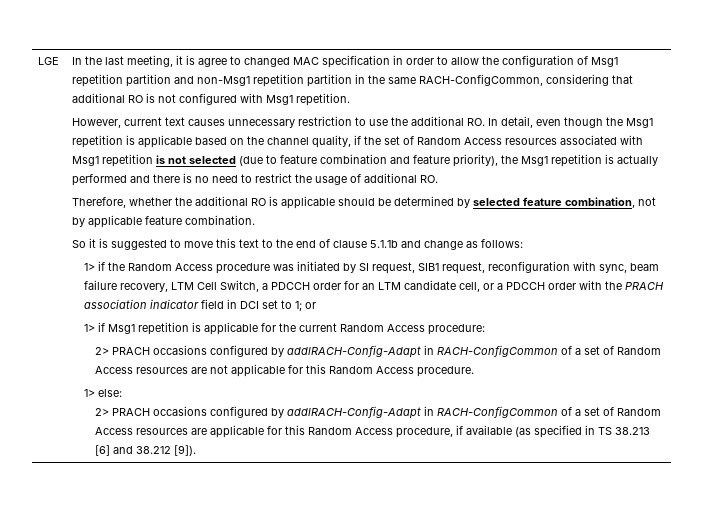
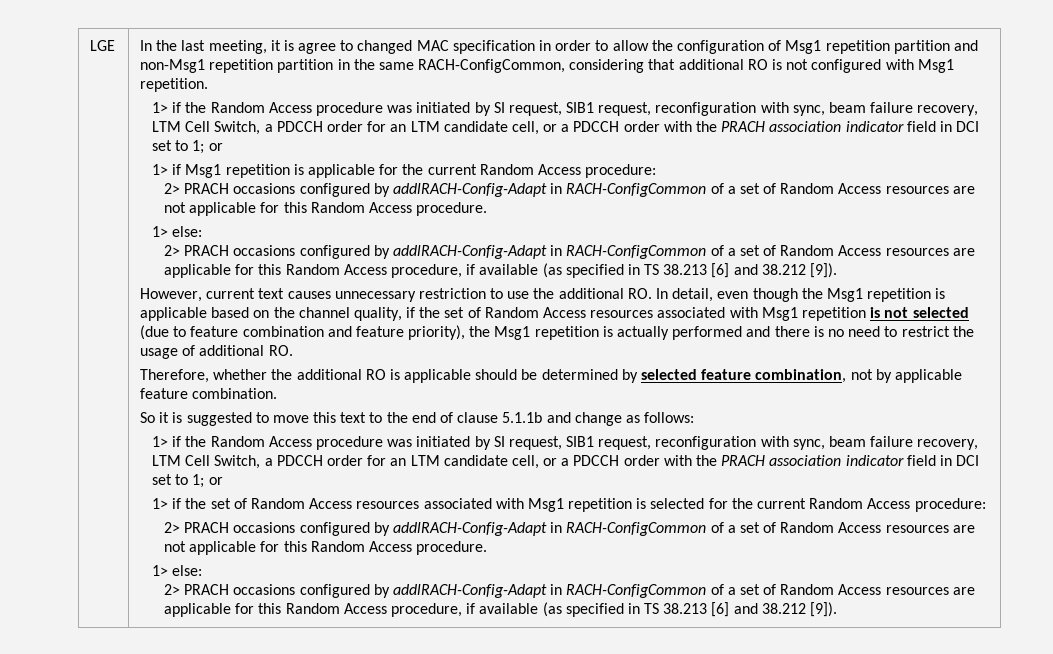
  In the last meeting, it is agree to changed MAC specification in order to allow the configuration of Msg1 repetition partition and non-Msg1 repetition partition in the same RACH-ConfigCommon, considering that additional RO is not configured with Msg1 repetition.
+ 1> if the Random Access procedure was initiated by SI request, SIB1 request, reconfiguration with sync, beam failure recovery, LTM Cell Switch, a PDCCH order for an LTM candidate cell, or a PDCCH order with the PRACH association indicator field in DCI set to 1; or
+ 1> if Msg1 repetition is applicable for the current Random Access procedure:
+ 2> PRACH occasions configured by addlRACH-Config-Adapt in RACH-ConfigCommon of a set of Random Access resources are not applicable for this Random Access procedure.
+ 1> else:
+ 2> PRACH occasions configured by addlRACH-Config-Adapt in RACH-ConfigCommon of a set of Random Access resources are applicable for this Random Access procedure, if available (as specified in TS 38.213 [6] and 38.212 [9]).
- 1> if Msg1 repetition is applicable for the current Random Access procedure:
+ 1> if the set of Random Access resources associated with Msg1 repetition is selected for the current Random Access procedure:

